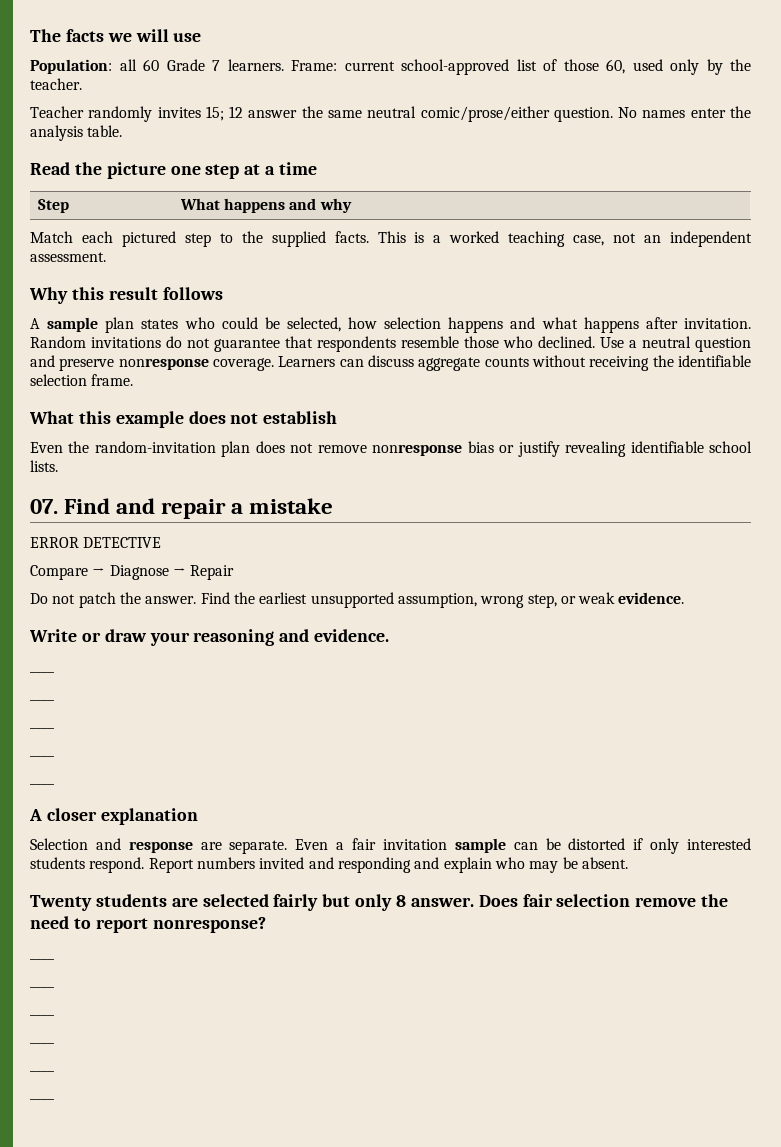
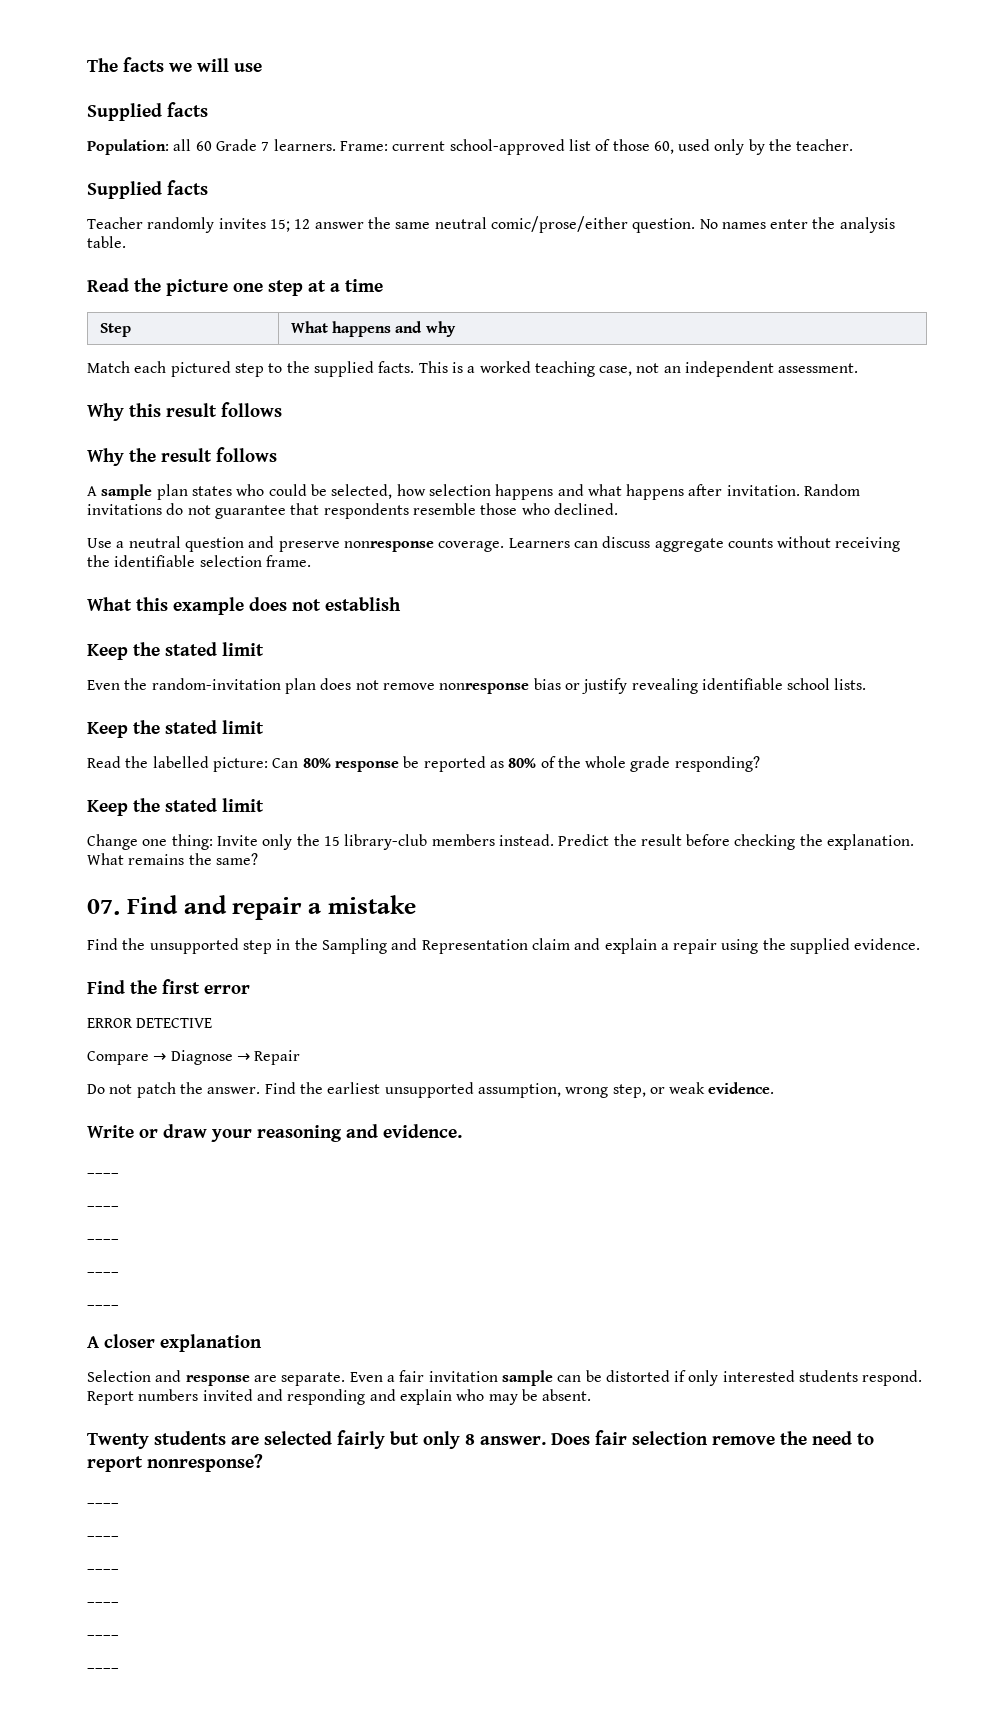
  The facts we will use
+ Supplied facts
  Frame: current school-approved list of those 60, used only by the teacher.
+ Supplied facts
+ Why the result follows
- Random invitations do not guarantee that respondents resemble those who declined. Use a neutral question and preserve nonresponse coverage.
+ Random invitations do not guarantee that respondents resemble those who declined.
+ Use a neutral question and preserve nonresponse coverage.
  What this example does not establish
+ Keep the stated limit
  Even the random-invitation plan does not remove nonresponse bias or justify revealing identifiable school lists.
+ Keep the stated limit
+ Read the labelled picture: Can 80% response be reported as 80% of the whole grade responding?
+ Keep the stated limit
+ Change one thing: Invite only the 15 library-club members instead. Predict the result before checking the explanation. What remains the same?
+ Find the unsupported step in the Sampling and Representation claim and explain a repair using the supplied evidence.
+ Find the first error

